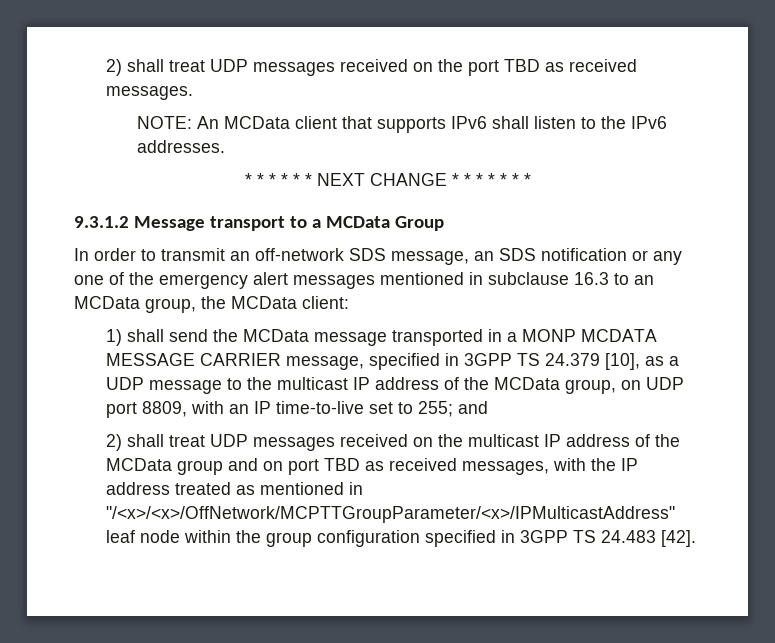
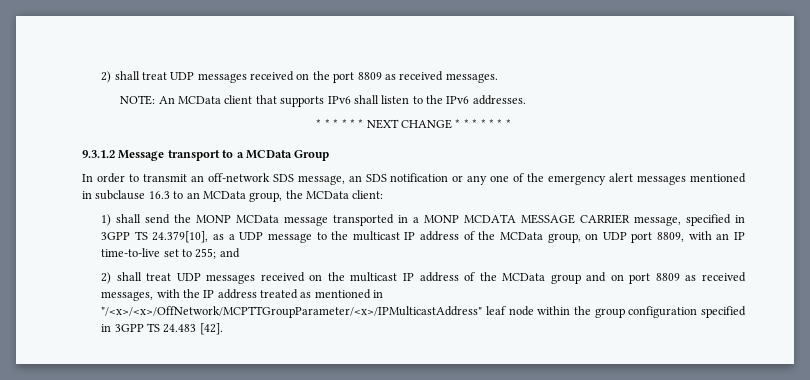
- 2) shall treat UDP messages received on the port TBD as received messages.
+ 2) shall treat UDP messages received on the port 8809 as received messages.
- 1) shall send the MCData message transported in a MONP MCDATA MESSAGE CARRIER message, specified in 3GPP TS 24.379 [10], as a UDP message to the multicast IP address of the MCData group, on UDP port 8809, with an IP time-to-live set to 255; and
+ 1) shall send the MONP MCData message transported in a MONP MCDATA MESSAGE CARRIER message, specified in 3GPP TS 24.379[10], as a UDP message to the multicast IP address of the MCData group, on UDP port 8809, with an IP time-to-live set to 255; and
- 2) shall treat UDP messages received on the multicast IP address of the MCData group and on port TBD as received messages, with the IP address treated as mentioned in "/<x>/<x>/OffNetwork/MCPTTGroupParameter/<x>/IPMulticastAddress" leaf node within the group configuration specified in 3GPP TS 24.483 [42].
+ 2) shall treat UDP messages received on the multicast IP address of the MCData group and on port 8809 as received messages, with the IP address treated as mentioned in "/<x>/<x>/OffNetwork/MCPTTGroupParameter/<x>/IPMulticastAddress" leaf node within the group configuration specified in 3GPP TS 24.483 [42].

